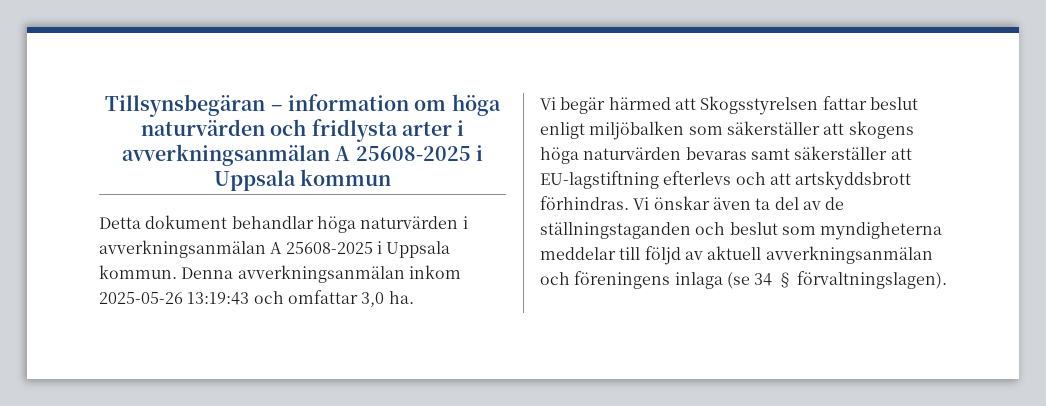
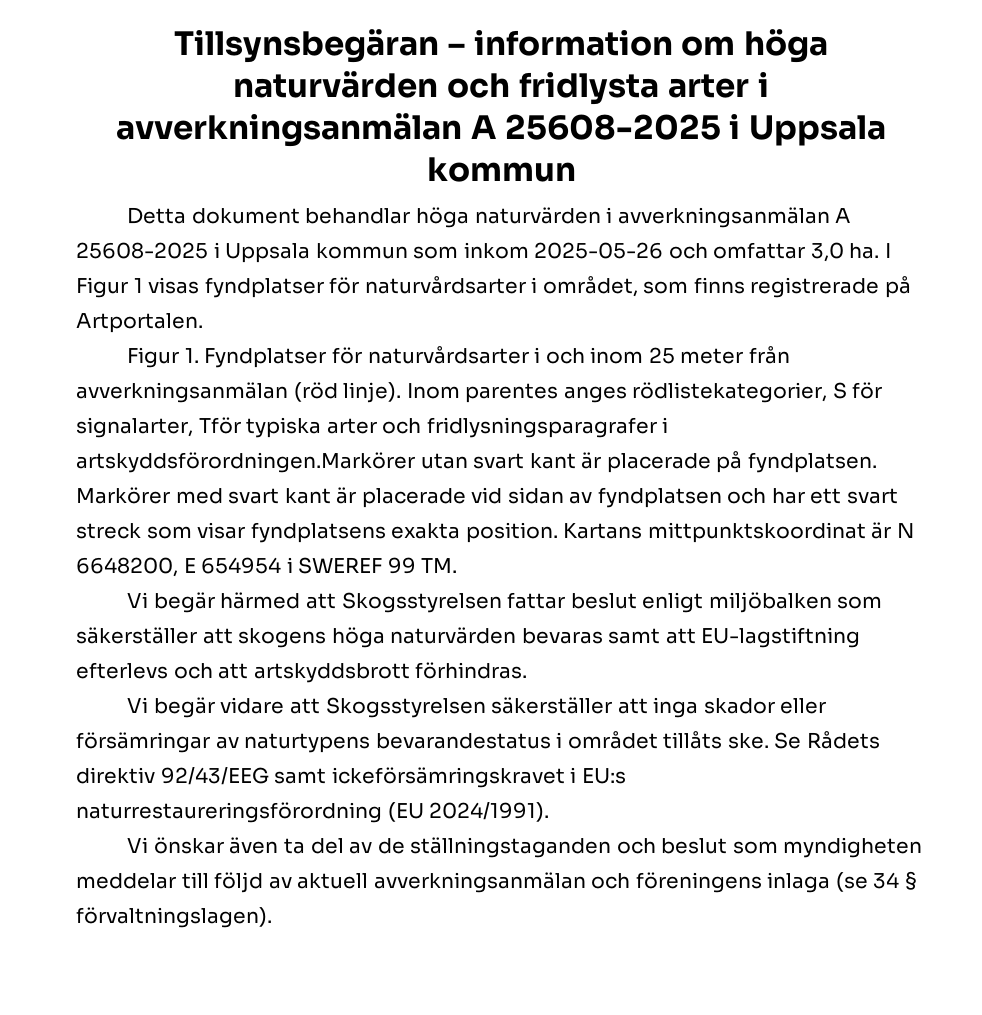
- Detta dokument behandlar höga naturvärden i avverkningsanmälan A 25608-2025 i Uppsala kommun. Denna avverkningsanmälan inkom 2025-05-26 13:19:43 och omfattar 3,0 ha.
+ Detta dokument behandlar höga naturvärden i avverkningsanmälan A 25608-2025 i Uppsala kommun som inkom 2025-05-26 och omfattar 3,0 ha. I Figur 1 visas fyndplatser för naturvårdsarter i området, som finns registrerade på Artportalen.
+ Figur 1. Fyndplatser för naturvårdsarter i och inom 25 meter från avverkningsanmälan (röd linje). Inom parentes anges rödlistekategorier, S för signalarter, Tför typiska arter och fridlysningsparagrafer i artskyddsförordningen.Markörer utan svart kant är placerade på fyndplatsen. Markörer med svart kant är placerade vid sidan av fyndplatsen och har ett svart streck som visar fyndplatsens exakta position. Kartans mittpunktskoordinat är N 6648200, E 654954 i SWEREF 99 TM.
- Vi begär härmed att Skogsstyrelsen fattar beslut enligt miljöbalken som säkerställer att skogens höga naturvärden bevaras samt säkerställer att EU-lagstiftning efterlevs och att artskyddsbrott förhindras. Vi önskar även ta del av de ställningstaganden och beslut som myndigheterna meddelar till följd av aktuell avverkningsanmälan och föreningens inlaga (se 34 § förvaltningslagen).
+ Vi begär härmed att Skogsstyrelsen fattar beslut enligt miljöbalken som säkerställer att skogens höga naturvärden bevaras samt att EU-lagstiftning efterlevs och att artskyddsbrott förhindras.
+ Vi begär vidare att Skogsstyrelsen säkerställer att inga skador eller försämringar av naturtypens bevarandestatus i området tillåts ske. Se Rådets direktiv 92/43/EEG samt ickeförsämringskravet i EU:s naturrestaureringsförordning (EU 2024/1991).
+ Vi önskar även ta del av de ställningstaganden och beslut som myndigheten meddelar till följd av aktuell avverkningsanmälan och föreningens inlaga (se 34 § förvaltningslagen).

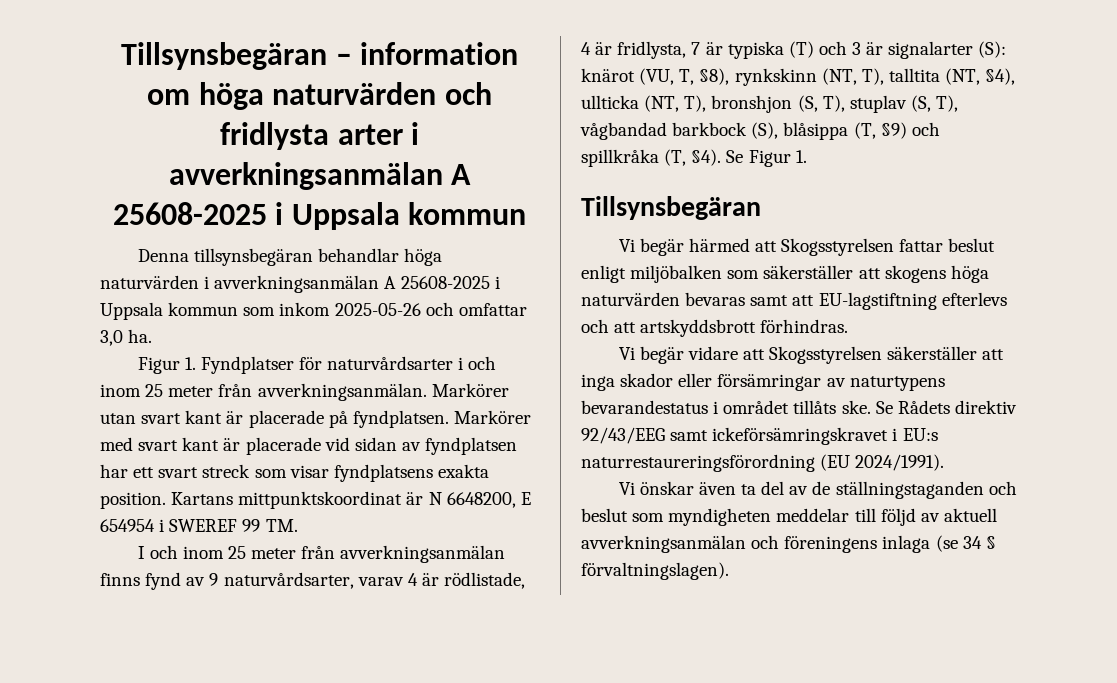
- Detta dokument behandlar höga naturvärden i avverkningsanmälan A 25608-2025 i Uppsala kommun som inkom 2025-05-26 och omfattar 3,0 ha. I Figur 1 visas fyndplatser för naturvårdsarter i området, som finns registrerade på Artportalen.
+ Denna tillsynsbegäran behandlar höga naturvärden i avverkningsanmälan A 25608-2025 i Uppsala kommun som inkom 2025-05-26 och omfattar 3,0 ha.
- Figur 1. Fyndplatser för naturvårdsarter i och inom 25 meter från avverkningsanmälan (röd linje). Inom parentes anges rödlistekategorier, S för signalarter, Tför typiska arter och fridlysningsparagrafer i artskyddsförordningen.Markörer utan svart kant är placerade på fyndplatsen.
+ Figur 1. Fyndplatser för naturvårdsarter i och inom 25 meter från avverkningsanmälan. Markörer utan svart kant är placerade på fyndplatsen.
- Markörer med svart kant är placerade vid sidan av fyndplatsen och har ett svart streck som visar fyndplatsens exakta position.
+ Markörer med svart kant är placerade vid sidan av fyndplatsen har ett svart streck som visar fyndplatsens exakta position.
+ I och inom 25 meter från avverkningsanmälan finns fynd av 9 naturvårdsarter, varav 4 är rödlistade, 4 är fridlysta, 7 är typiska (T) och 3 är signalarter (S): knärot (VU, T, §8), rynkskinn (NT, T), talltita (NT, §4), ullticka (NT, T), bronshjon (S, T), stuplav (S, T), vågbandad barkbock (S), blåsippa (T, §9) och spillkråka (T, §4). Se Figur 1.
+ Tillsynsbegäran

